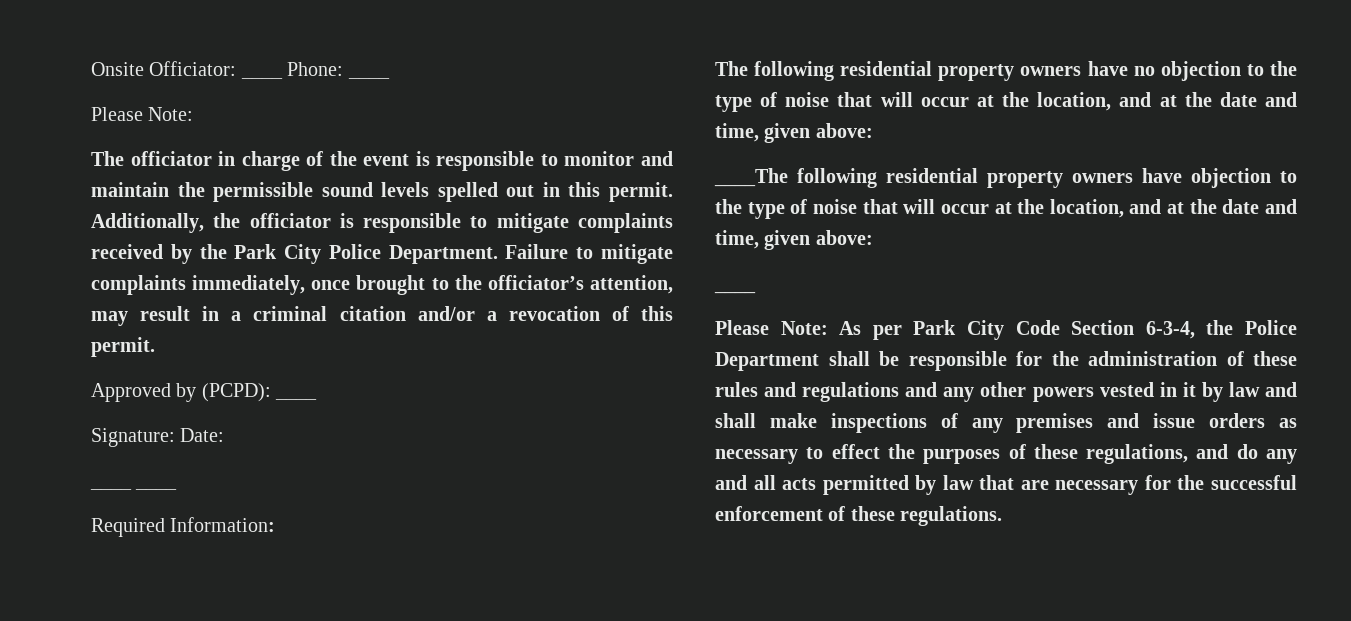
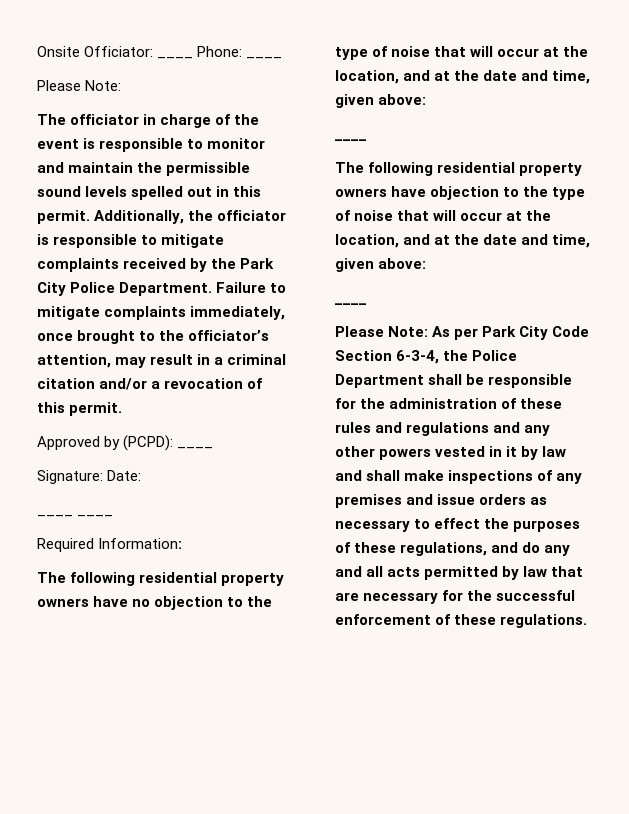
  The following residential property owners have no objection to the type of noise that will occur at the location, and at the date and time, given above:
- ____The following residential property owners have objection to the type of noise that will occur at the location, and at the date and time, given above:
+ ____
+ The following residential property owners have objection to the type of noise that will occur at the location, and at the date and time, given above:

